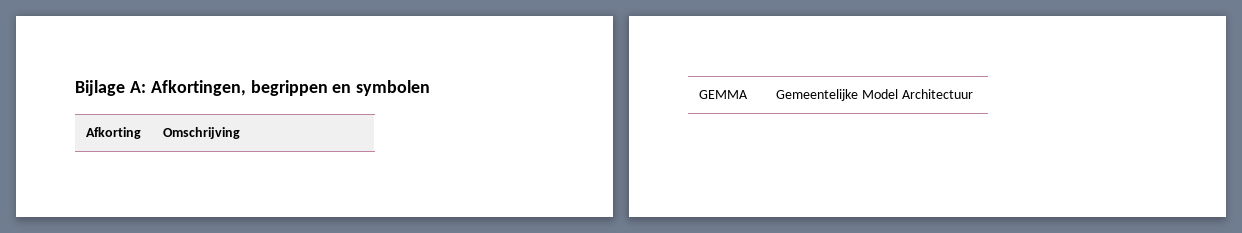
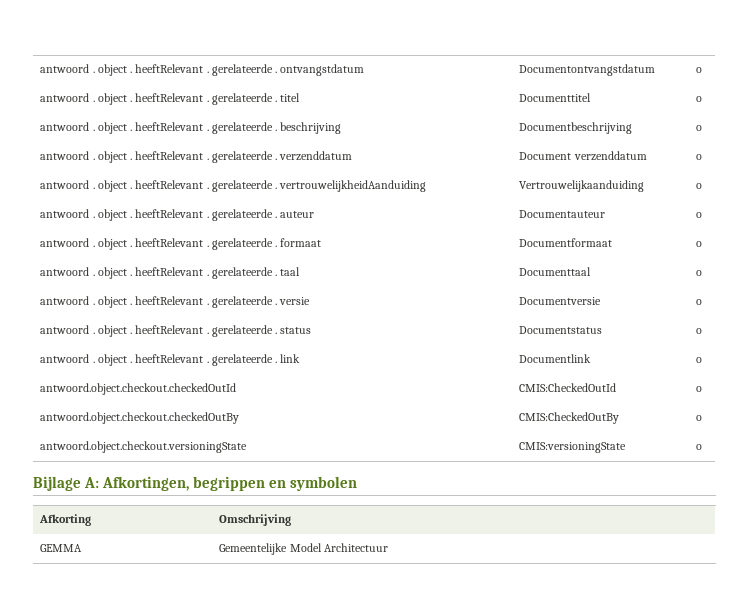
+ antwoord . object . heeftRelevant . gerelateerde . ontvangstdatum | Documentontvangstdatum | o
+ antwoord . object . heeftRelevant . gerelateerde . titel | Documenttitel | o
+ antwoord . object . heeftRelevant . gerelateerde . beschrijving | Documentbeschrijving | o
+ antwoord . object . heeftRelevant . gerelateerde . verzenddatum | Document verzenddatum | o
+ antwoord . object . heeftRelevant . gerelateerde . vertrouwelijkheidAanduiding | Vertrouwelijkaanduiding | o
+ antwoord . object . heeftRelevant . gerelateerde . auteur | Documentauteur | o
+ antwoord . object . heeftRelevant . gerelateerde . formaat | Documentformaat | o
+ antwoord . object . heeftRelevant . gerelateerde . taal | Documenttaal | o
+ antwoord . object . heeftRelevant . gerelateerde . versie | Documentversie | o
+ antwoord . object . heeftRelevant . gerelateerde . status | Documentstatus | o
+ antwoord . object . heeftRelevant . gerelateerde . link | Documentlink | o
+ antwoord.object.checkout.checkedOutId | CMIS:CheckedOutId | o
+ antwoord.object.checkout.checkedOutBy | CMIS:CheckedOutBy | o
+ antwoord.object.checkout.versioningState | CMIS:versioningState | o

